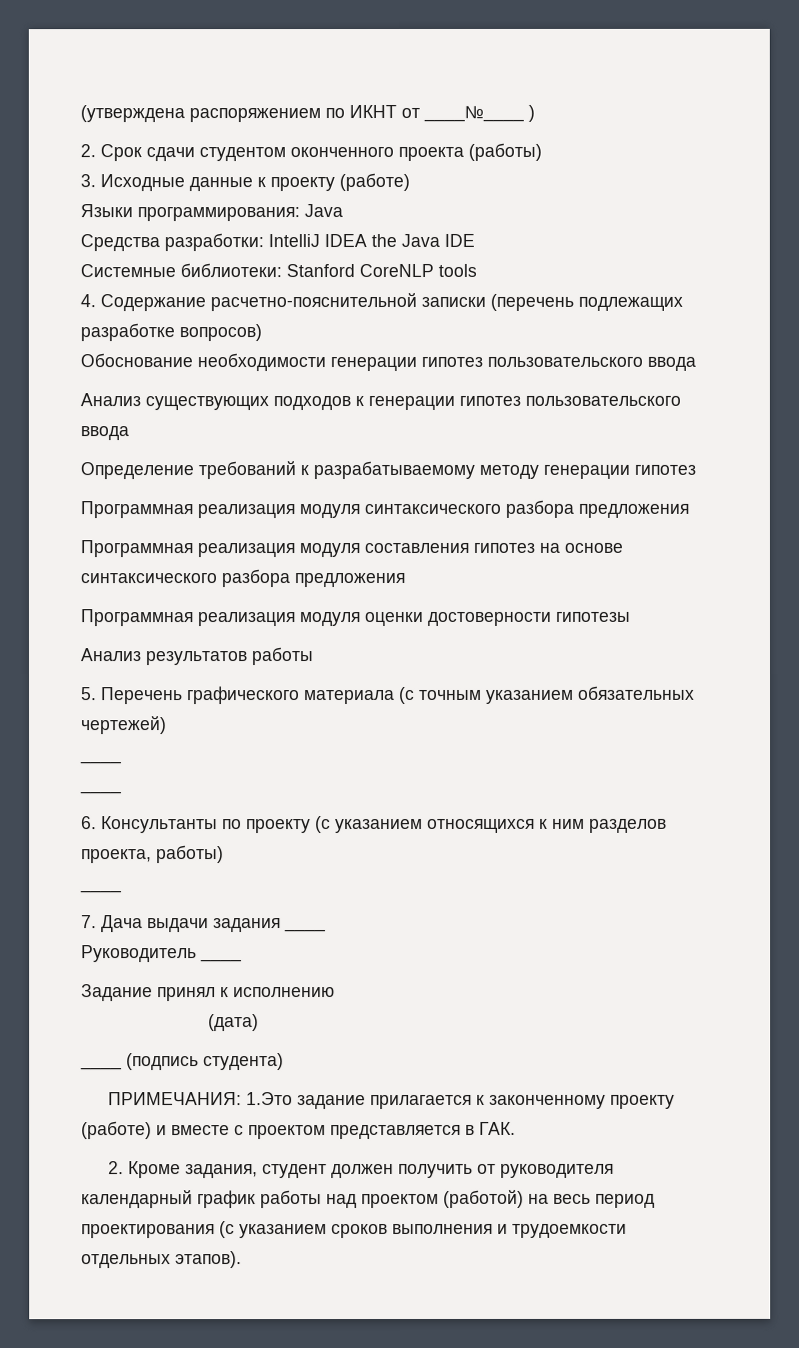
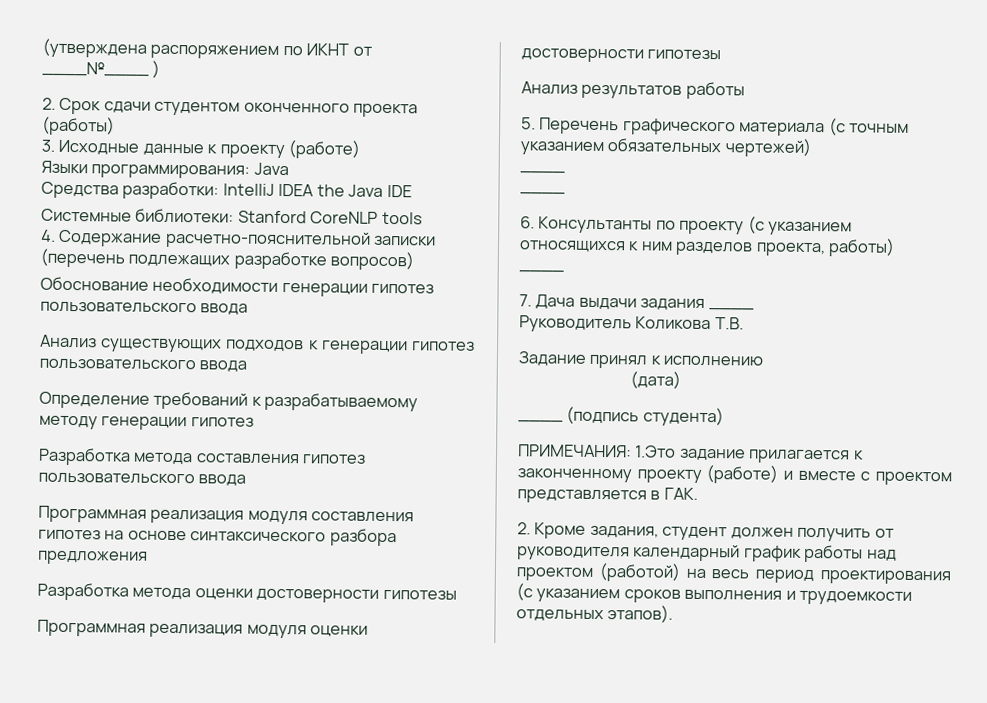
- Программная реализация модуля синтаксического разбора предложения
+ Разработка метода составления гипотез пользовательского ввода
+ Разработка метода оценки достоверности гипотезы
- Руководитель ____
+ Руководитель Коликова Т.В.

